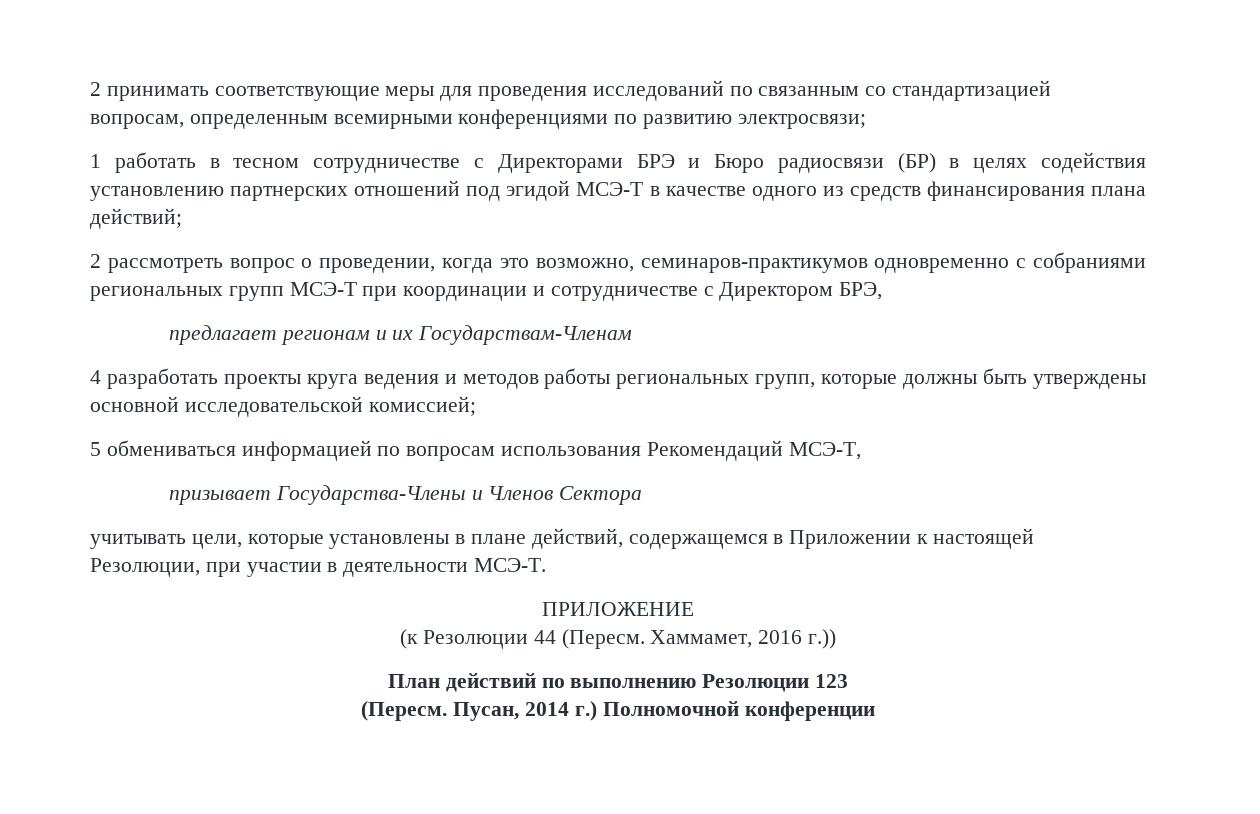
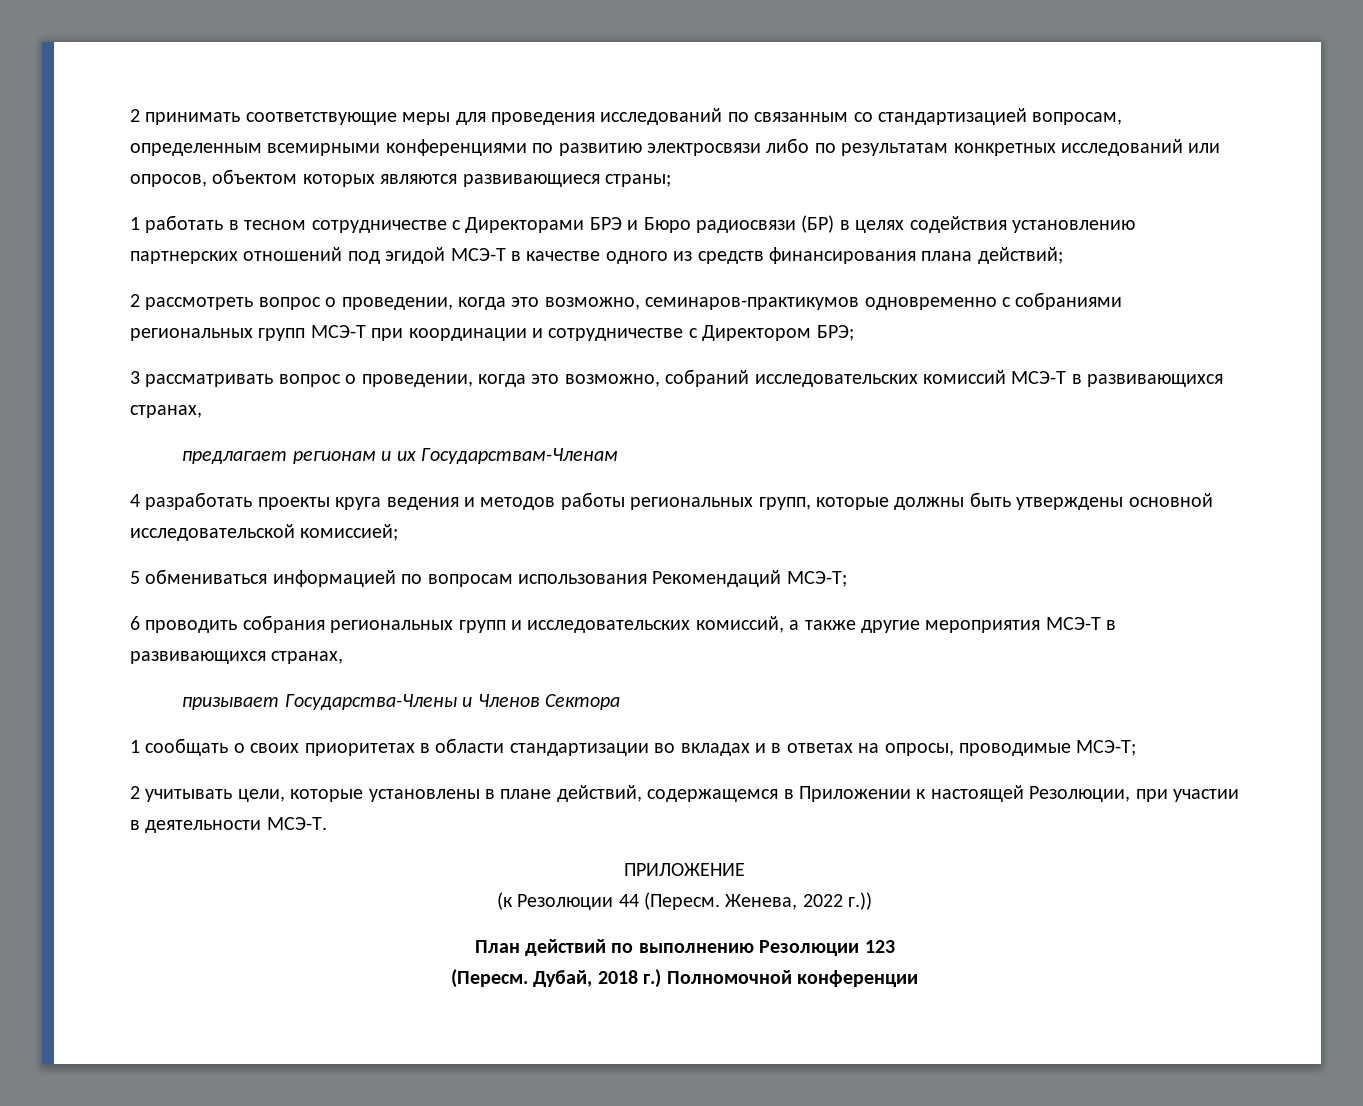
- 2 принимать соответствующие меры для проведения исследований по связанным со стандартизацией вопросам, определенным всемирными конференциями по развитию электросвязи;
+ 2 принимать соответствующие меры для проведения исследований по связанным со стандартизацией вопросам, определенным всемирными конференциями по развитию электросвязи либо по результатам конкретных исследований или опросов, объектом которых являются развивающиеся страны;
- 2 рассмотреть вопрос о проведении, когда это возможно, семинаров-практикумов одновременно с собраниями региональных групп МСЭ-Т при координации и сотрудничестве с Директором БРЭ,
+ 2 рассмотреть вопрос о проведении, когда это возможно, семинаров-практикумов одновременно с собраниями региональных групп МСЭ-Т при координации и сотрудничестве с Директором БРЭ;
+ 3 рассматривать вопрос о проведении, когда это возможно, собраний исследовательских комиссий МСЭ-Т в развивающихся странах,
- 5 обмениваться информацией по вопросам использования Рекомендаций МСЭ-T,
+ 5 обмениваться информацией по вопросам использования Рекомендаций МСЭ-T;
+ 6 проводить собрания региональных групп и исследовательских комиссий, а также другие мероприятия МСЭ-Т в развивающихся странах,
- учитывать цели, которые установлены в плане действий, содержащемся в Приложении к настоящей Резолюции, при участии в деятельности МСЭ-Т.
+ 1 сообщать о своих приоритетах в области стандартизации во вкладах и в ответах на опросы, проводимые МСЭ-Т;
+ 2 учитывать цели, которые установлены в плане действий, содержащемся в Приложении к настоящей Резолюции, при участии в деятельности МСЭ-Т.
- Хаммамет, 2016 г.))
+ Женева, 2022 г.))
- Пусан, 2014 г.) Полномочной конференции
+ Дубай, 2018 г.) Полномочной конференции

